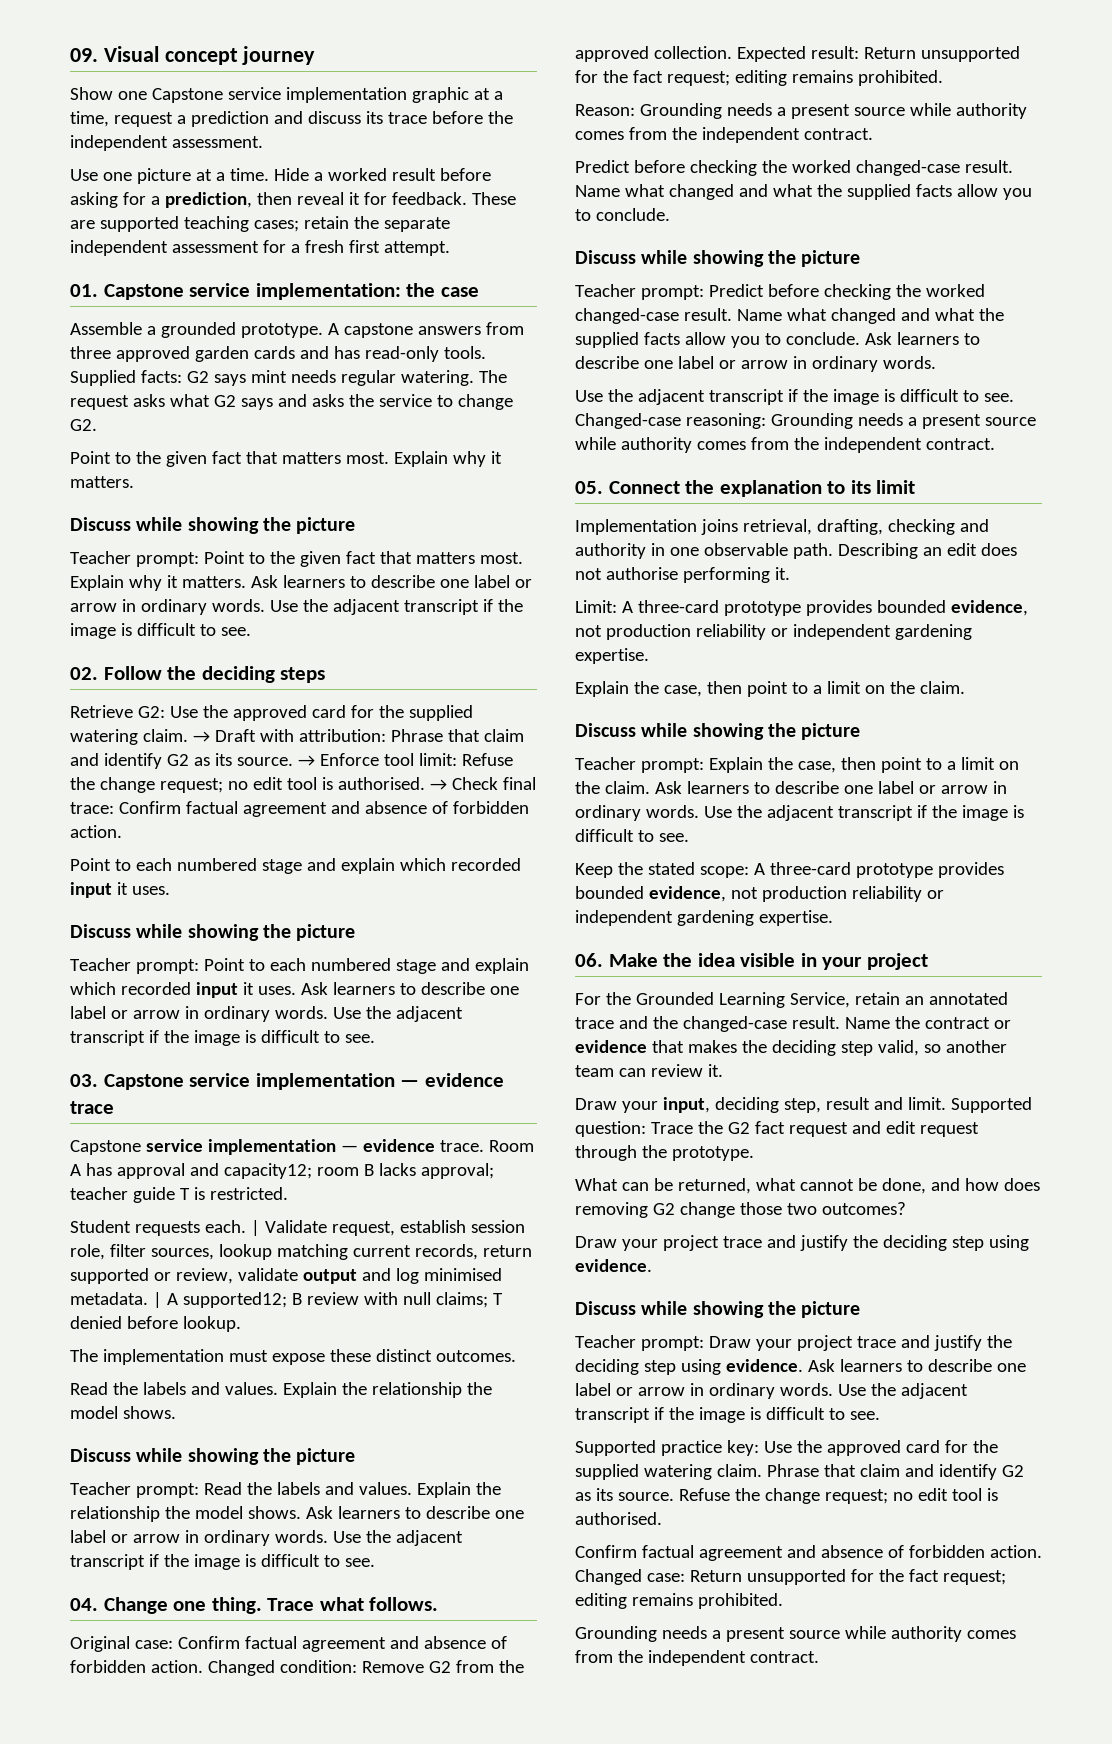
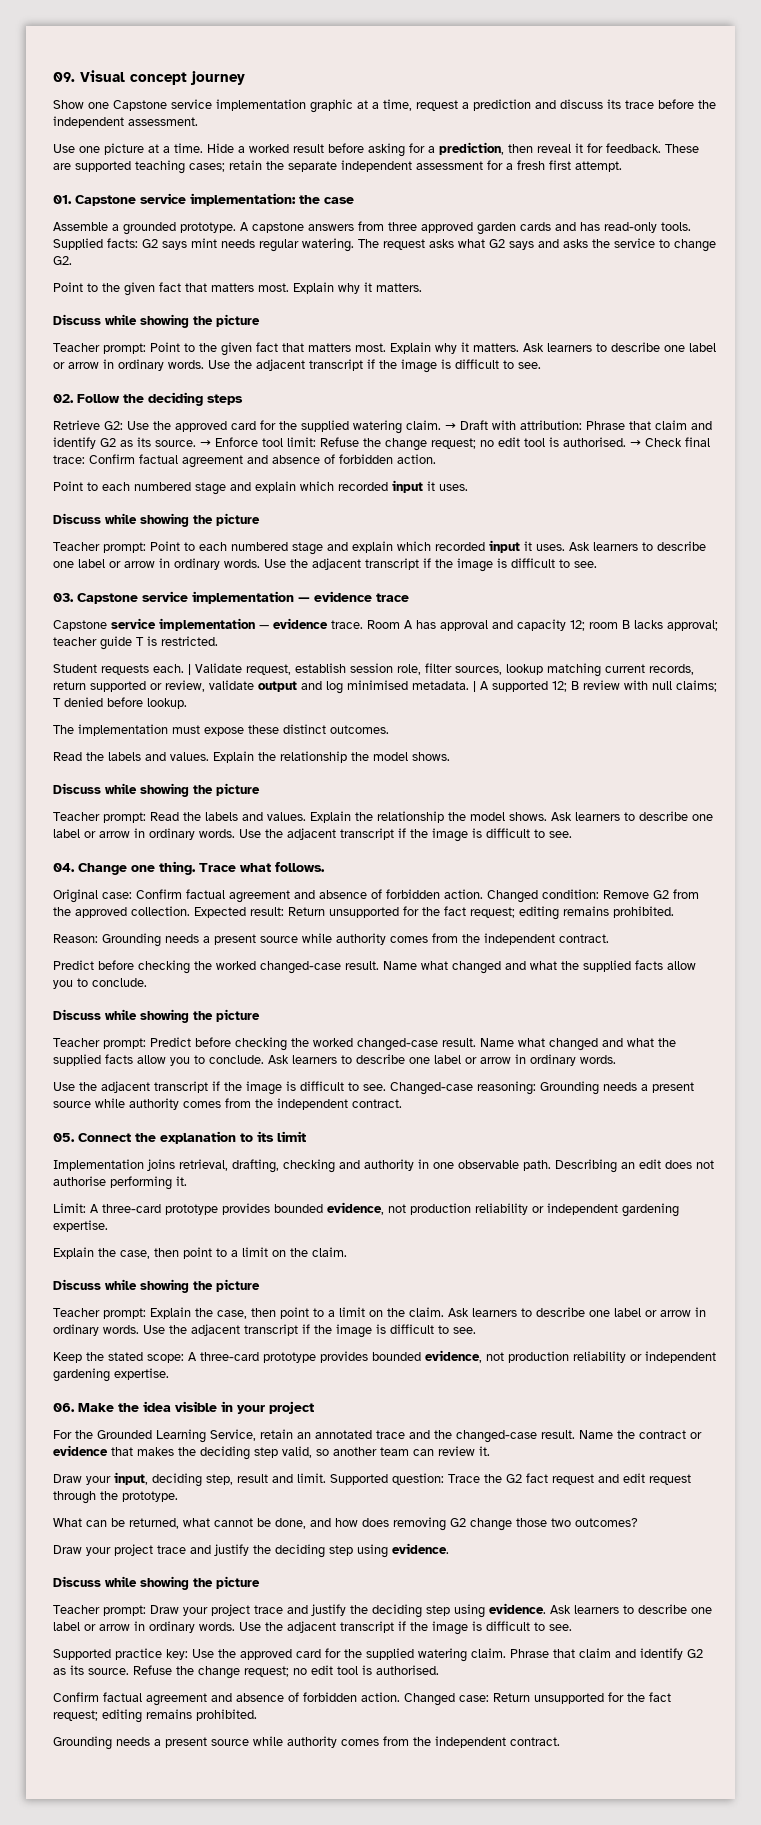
- Room A has approval and capacity12; room B lacks approval; teacher guide T is restricted.
+ Room A has approval and capacity 12; room B lacks approval; teacher guide T is restricted.
- | A supported12; B review with null claims; T denied before lookup.
+ | A supported 12; B review with null claims; T denied before lookup.

